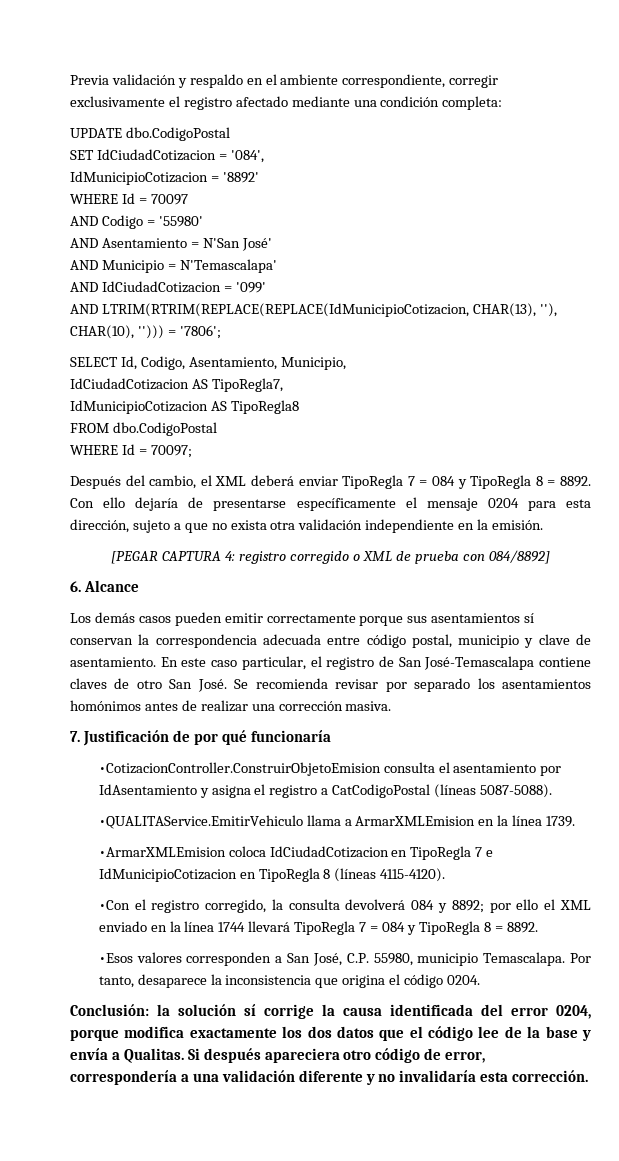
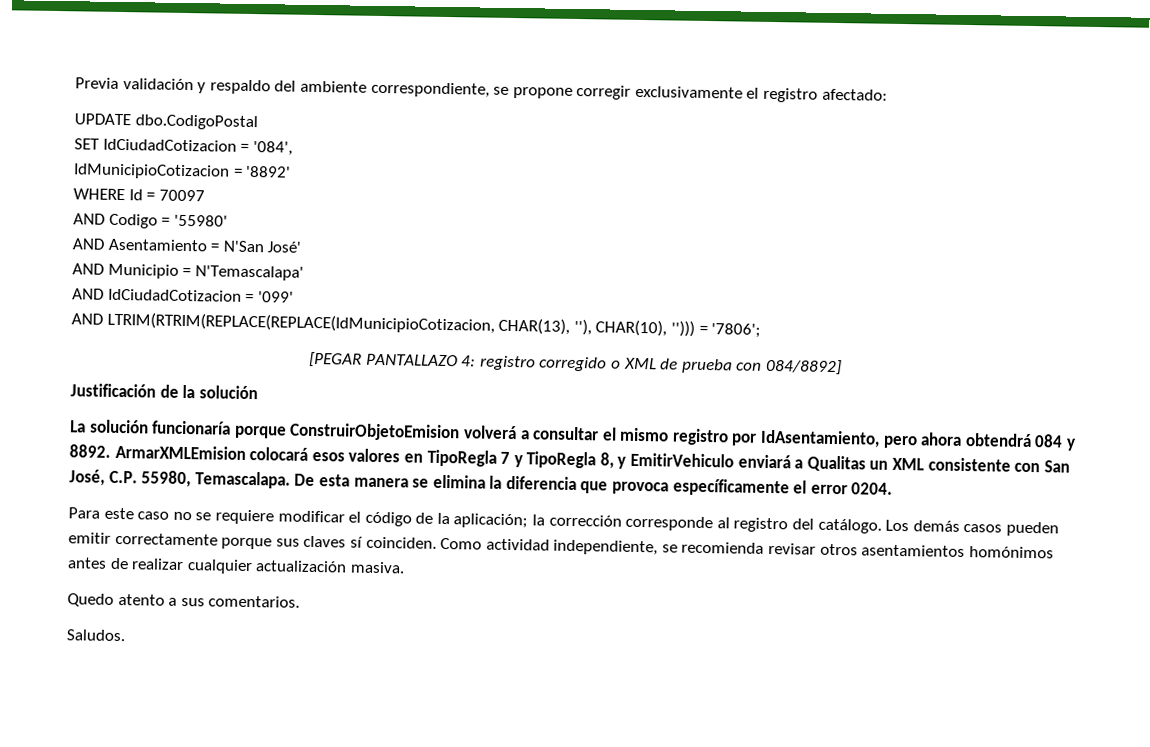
- Previa validación y respaldo en el ambiente correspondiente, corregir exclusivamente el registro afectado mediante una condición completa:
+ Previa validación y respaldo del ambiente correspondiente, se propone corregir exclusivamente el registro afectado:
- SELECT Id, Codigo, Asentamiento, Municipio,
- IdCiudadCotizacion AS TipoRegla7,
- IdMunicipioCotizacion AS TipoRegla8
- FROM dbo.CodigoPostal
- WHERE Id = 70097;
- Después del cambio, el XML deberá enviar TipoRegla 7 = 084 y TipoRegla 8 = 8892. Con ello dejaría de presentarse específicamente el mensaje 0204 para esta dirección, sujeto a que no exista otra validación independiente en la emisión.
- [PEGAR CAPTURA 4: registro corregido o XML de prueba con 084/8892]
+ [PEGAR PANTALLAZO 4: registro corregido o XML de prueba con 084/8892]
- 6. Alcance
- Los demás casos pueden emitir correctamente porque sus asentamientos sí conservan la correspondencia adecuada entre código postal, municipio y clave de asentamiento. En este caso particular, el registro de San José-Temascalapa contiene claves de otro San José. Se recomienda revisar por separado los asentamientos homónimos antes de realizar una corrección masiva.
+ Justificación de la solución
+ La solución funcionaría porque ConstruirObjetoEmision volverá a consultar el mismo registro por IdAsentamiento, pero ahora obtendrá 084 y 8892. ArmarXMLEmision colocará esos valores en TipoRegla 7 y TipoRegla 8, y EmitirVehiculo enviará a Qualitas un XML consistente con San José, C.P. 55980, Temascalapa. De esta manera se elimina la diferencia que provoca específicamente el error 0204.
+ Para este caso no se requiere modificar el código de la aplicación; la corrección corresponde al registro del catálogo. Los demás casos pueden emitir correctamente porque sus claves sí coinciden. Como actividad independiente, se recomienda revisar otros asentamientos homónimos antes de realizar cualquier actualización masiva.
- 7. Justificación de por qué funcionaría
- •CotizacionController.ConstruirObjetoEmision consulta el asentamiento por IdAsentamiento y asigna el registro a CatCodigoPostal (líneas 5087-5088).
- •QUALITAService.EmitirVehiculo llama a ArmarXMLEmision en la línea 1739.
- •ArmarXMLEmision coloca IdCiudadCotizacion en TipoRegla 7 e IdMunicipioCotizacion en TipoRegla 8 (líneas 4115-4120).
- •Con el registro corregido, la consulta devolverá 084 y 8892; por ello el XML enviado en la línea 1744 llevará TipoRegla 7 = 084 y TipoRegla 8 = 8892.
- •Esos valores corresponden a San José, C.P. 55980, municipio Temascalapa. Por tanto, desaparece la inconsistencia que origina el código 0204.
- Conclusión: la solución sí corrige la causa identificada del error 0204, porque modifica exactamente los dos datos que el código lee de la base y envía a Qualitas. Si después apareciera otro código de error, correspondería a una validación diferente y no invalidaría esta corrección.
+ Quedo atento a sus comentarios.
+ Saludos.

